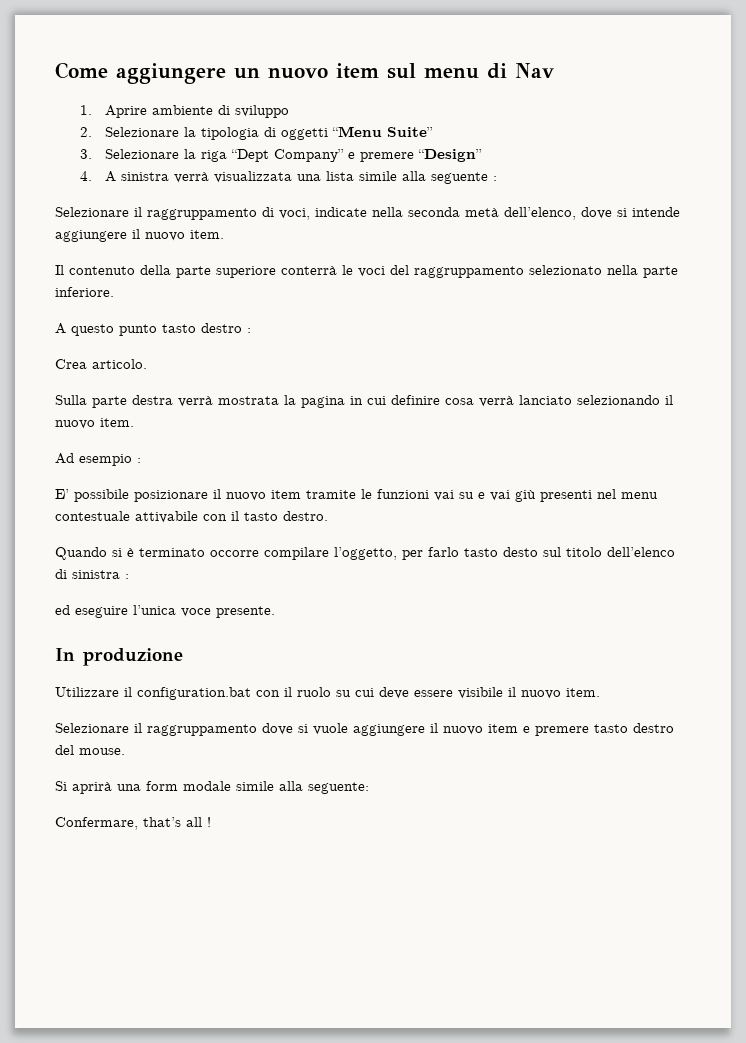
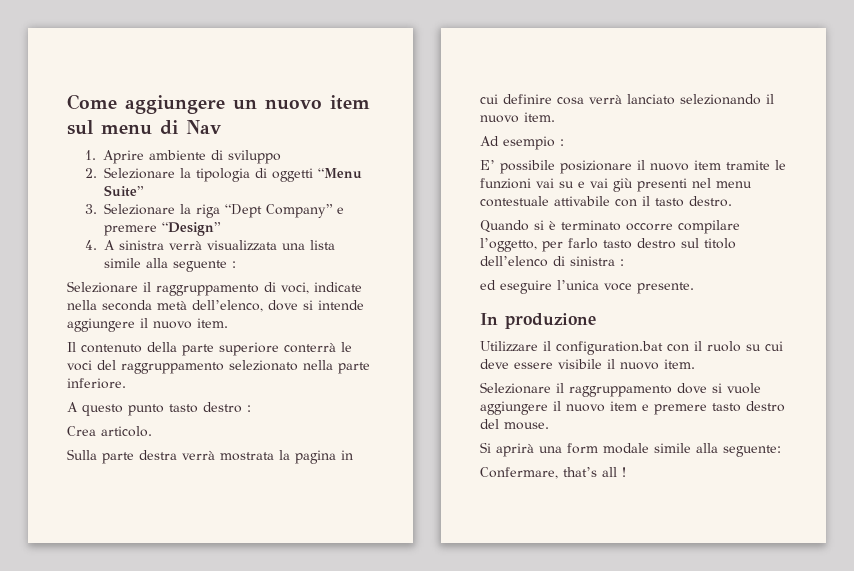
- Quando si è terminato occorre compilare l’oggetto, per farlo tasto desto sul titolo dell’elenco di sinistra :
+ Quando si è terminato occorre compilare l’oggetto, per farlo tasto destro sul titolo dell’elenco di sinistra :

